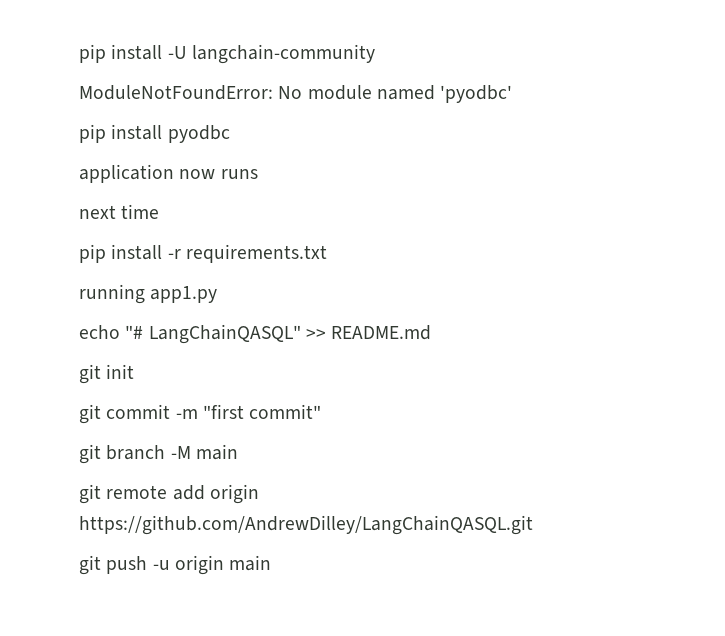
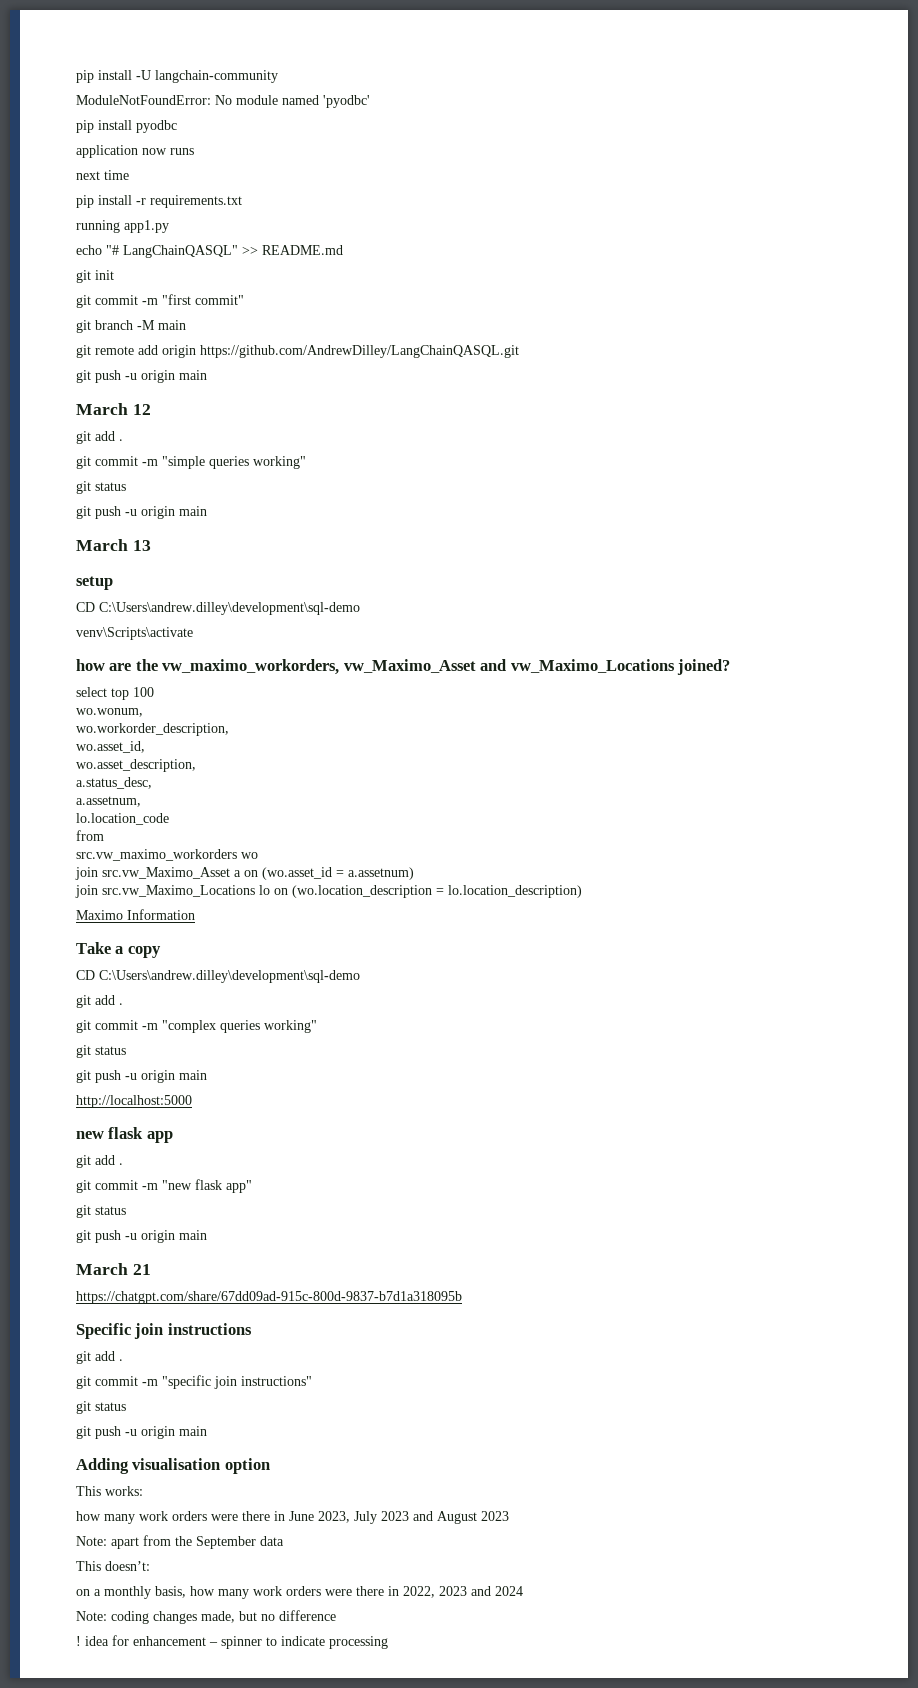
+ March 12
+ git add .
+ git commit -m "simple queries working"
+ git status
+ git push -u origin main
+ March 13
+ setup
+ CD C:\Users\andrew.dilley\development\sql-demo
+ venv\Scripts\activate
+ how are the vw_maximo_workorders, vw_Maximo_Asset and vw_Maximo_Locations joined?
+ select top 100
+ wo.wonum,
+ wo.workorder_description,
+ wo.asset_id,
+ wo.asset_description,
+ a.status_desc,
+ a.assetnum,
+ lo.location_code
+ from
+ src.vw_maximo_workorders wo
+ join src.vw_Maximo_Asset a on (wo.asset_id = a.assetnum)
+ join src.vw_Maximo_Locations lo on (wo.location_description = lo.location_description)
+ Maximo Information
+ Take a copy
+ CD C:\Users\andrew.dilley\development\sql-demo
+ git add .
+ git commit -m "complex queries working"
+ git status
+ git push -u origin main
+ http://localhost:5000
+ new flask app
+ git add .
+ git commit -m "new flask app"
+ git status
+ git push -u origin main
+ March 21
+ https://chatgpt.com/share/67dd09ad-915c-800d-9837-b7d1a318095b
+ Specific join instructions
+ git add .
+ git commit -m "specific join instructions"
+ git status
+ git push -u origin main
+ Adding visualisation option
+ This works:
+ how many work orders were there in June 2023, July 2023 and August 2023
+ Note: apart from the September data
+ This doesn’t:
+ on a monthly basis, how many work orders were there in 2022, 2023 and 2024
+ Note: coding changes made, but no difference
+ ! idea for enhancement – spinner to indicate processing

